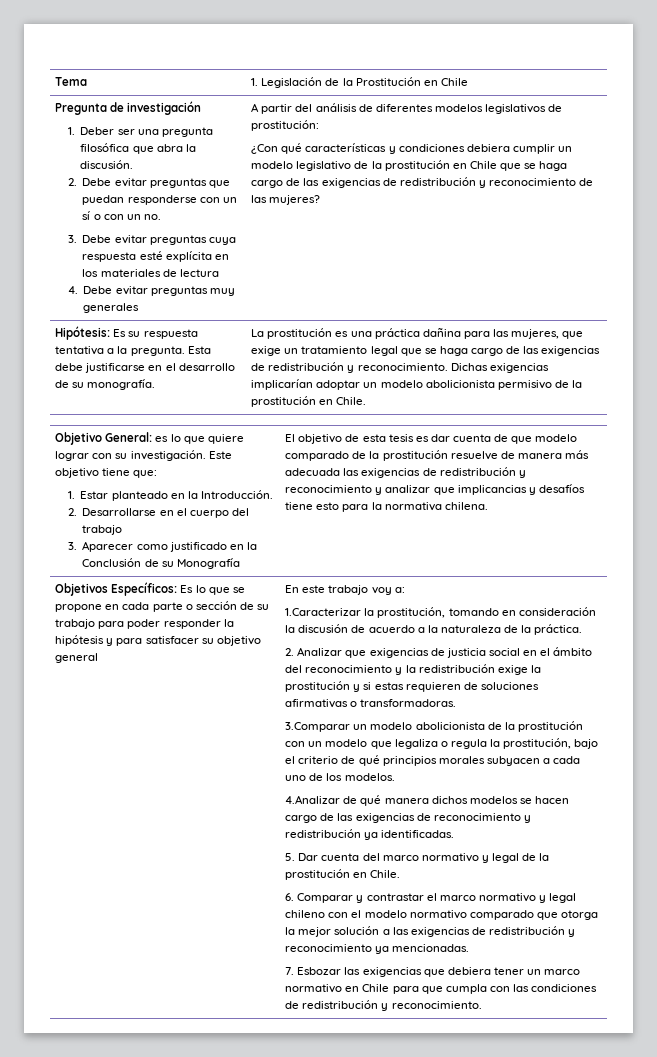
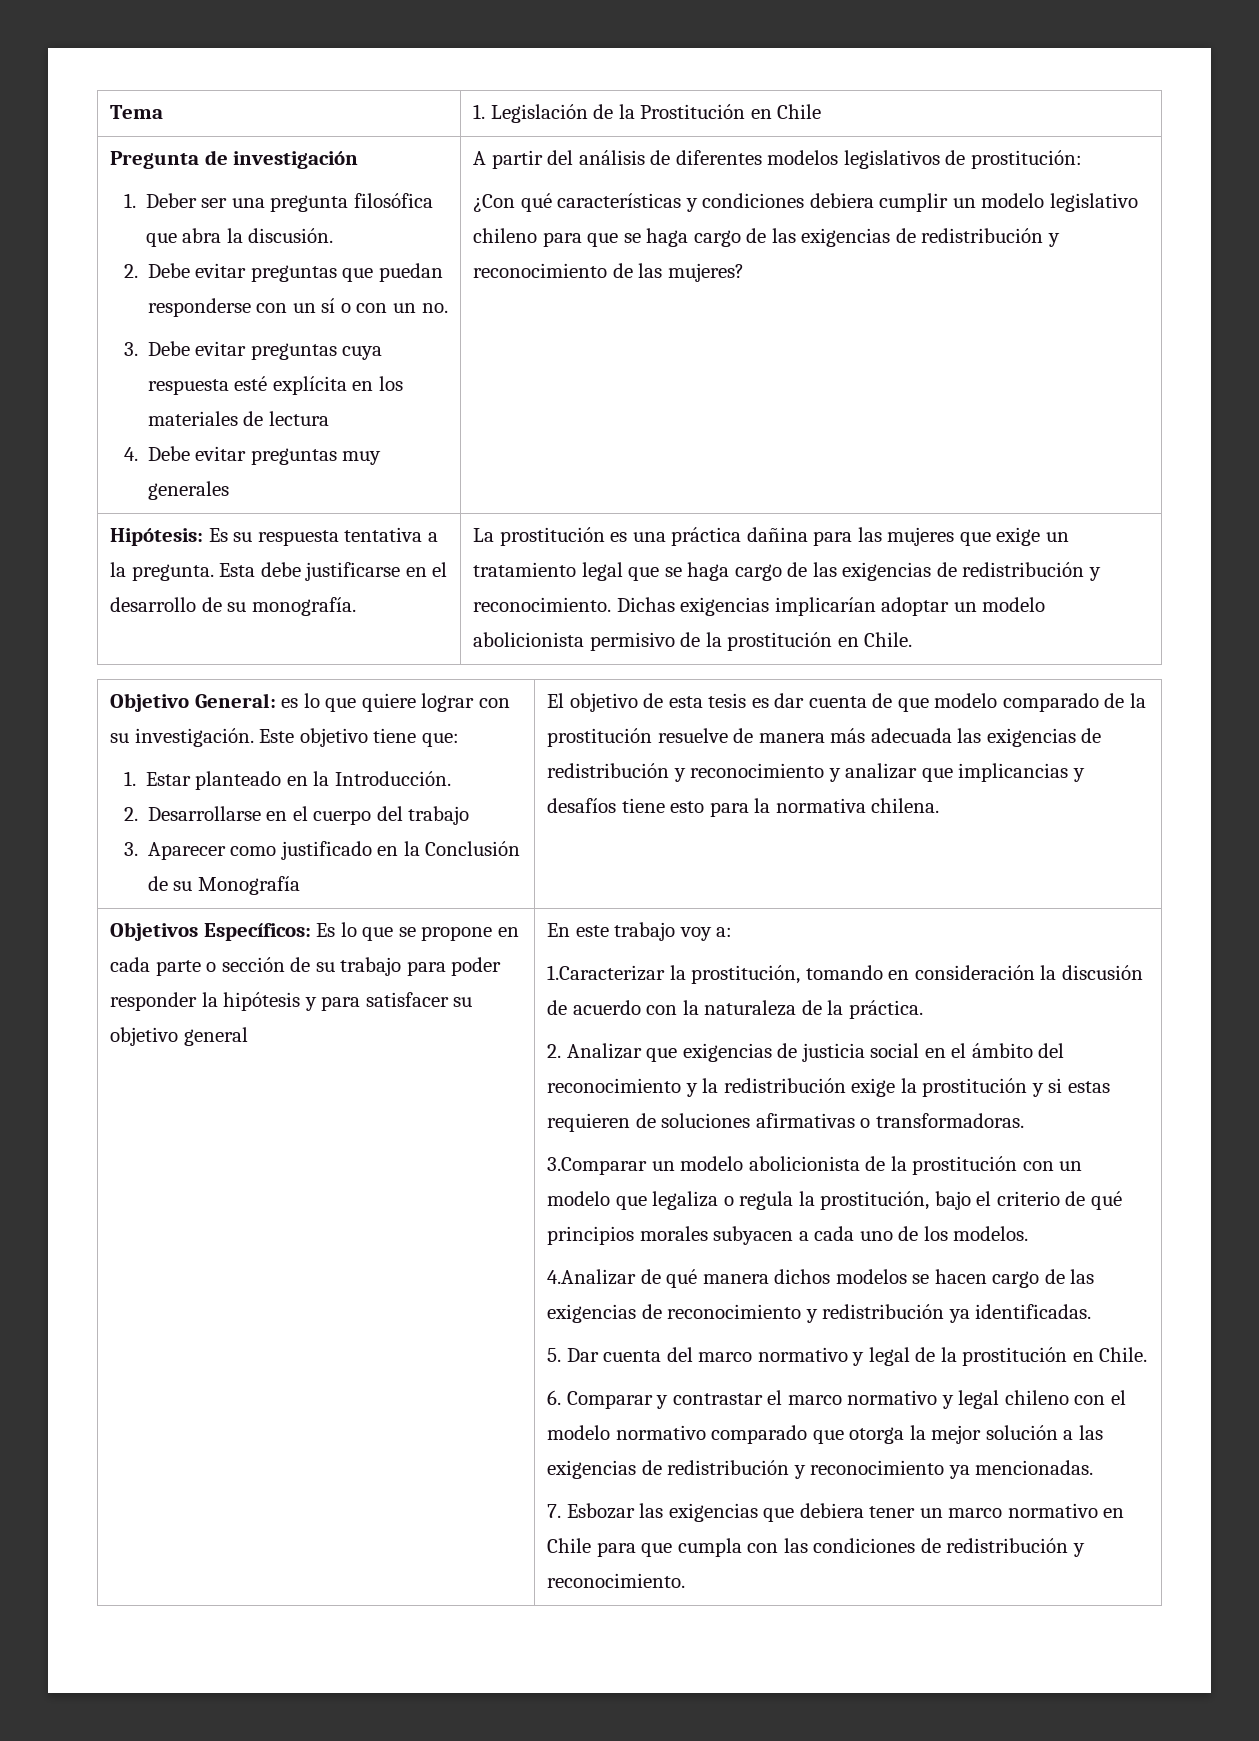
- ¿Con qué características y condiciones debiera cumplir un modelo legislativo de la prostitución en Chile que se haga cargo de las exigencias de redistribución y reconocimiento de las mujeres?
+ ¿Con qué características y condiciones debiera cumplir un modelo legislativo chileno para que se haga cargo de las exigencias de redistribución y reconocimiento de las mujeres?
- La prostitución es una práctica dañina para las mujeres, que exige un tratamiento legal que se haga cargo de las exigencias de redistribución y reconocimiento.
+ La prostitución es una práctica dañina para las mujeres que exige un tratamiento legal que se haga cargo de las exigencias de redistribución y reconocimiento.
- 1.Caracterizar la prostitución, tomando en consideración la discusión de acuerdo a la naturaleza de la práctica.
+ 1.Caracterizar la prostitución, tomando en consideración la discusión de acuerdo con la naturaleza de la práctica.

